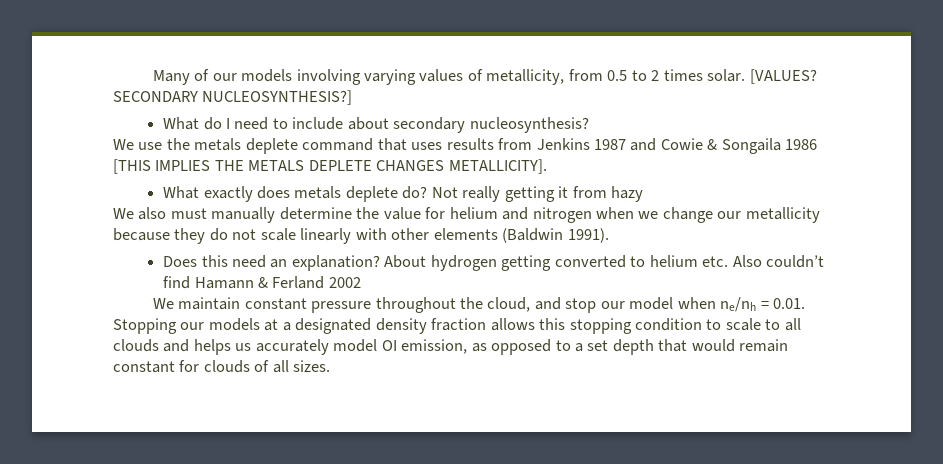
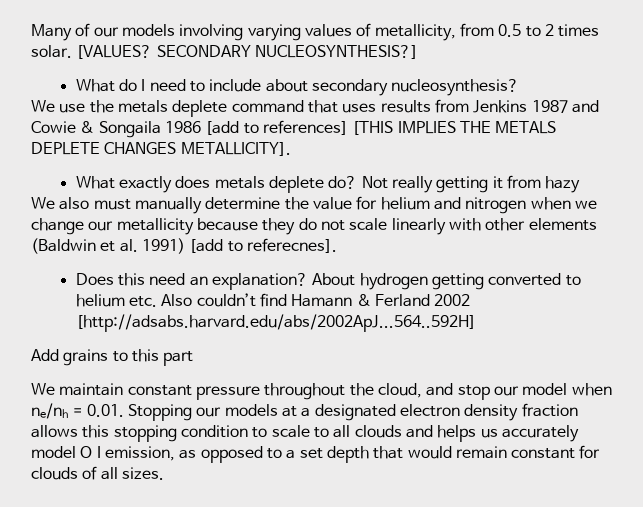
- We use the metals deplete command that uses results from Jenkins 1987 and Cowie & Songaila 1986 [THIS IMPLIES THE METALS DEPLETE CHANGES METALLICITY].
+ We use the metals deplete command that uses results from Jenkins 1987 and Cowie & Songaila 1986 [add to references] [THIS IMPLIES THE METALS DEPLETE CHANGES METALLICITY].
- We also must manually determine the value for helium and nitrogen when we change our metallicity because they do not scale linearly with other elements (Baldwin 1991).
+ We also must manually determine the value for helium and nitrogen when we change our metallicity because they do not scale linearly with other elements (Baldwin et al. 1991) [add to referecnes].
- About hydrogen getting converted to helium etc. Also couldn’t find Hamann & Ferland 2002
+ About hydrogen getting converted to helium etc. Also couldn’t find Hamann & Ferland 2002 [http://adsabs.harvard.edu/abs/2002ApJ...564..592H]
+ Add grains to this part
- We maintain constant pressure throughout the cloud, and stop our model when ne/nh = 0.01. Stopping our models at a designated density fraction allows this stopping condition to scale to all clouds and helps us accurately model OI emission, as opposed to a set depth that would remain constant for clouds of all sizes.
+ We maintain constant pressure throughout the cloud, and stop our model when ne/nh = 0.01. Stopping our models at a designated electron density fraction allows this stopping condition to scale to all clouds and helps us accurately model O I emission, as opposed to a set depth that would remain constant for clouds of all sizes.

